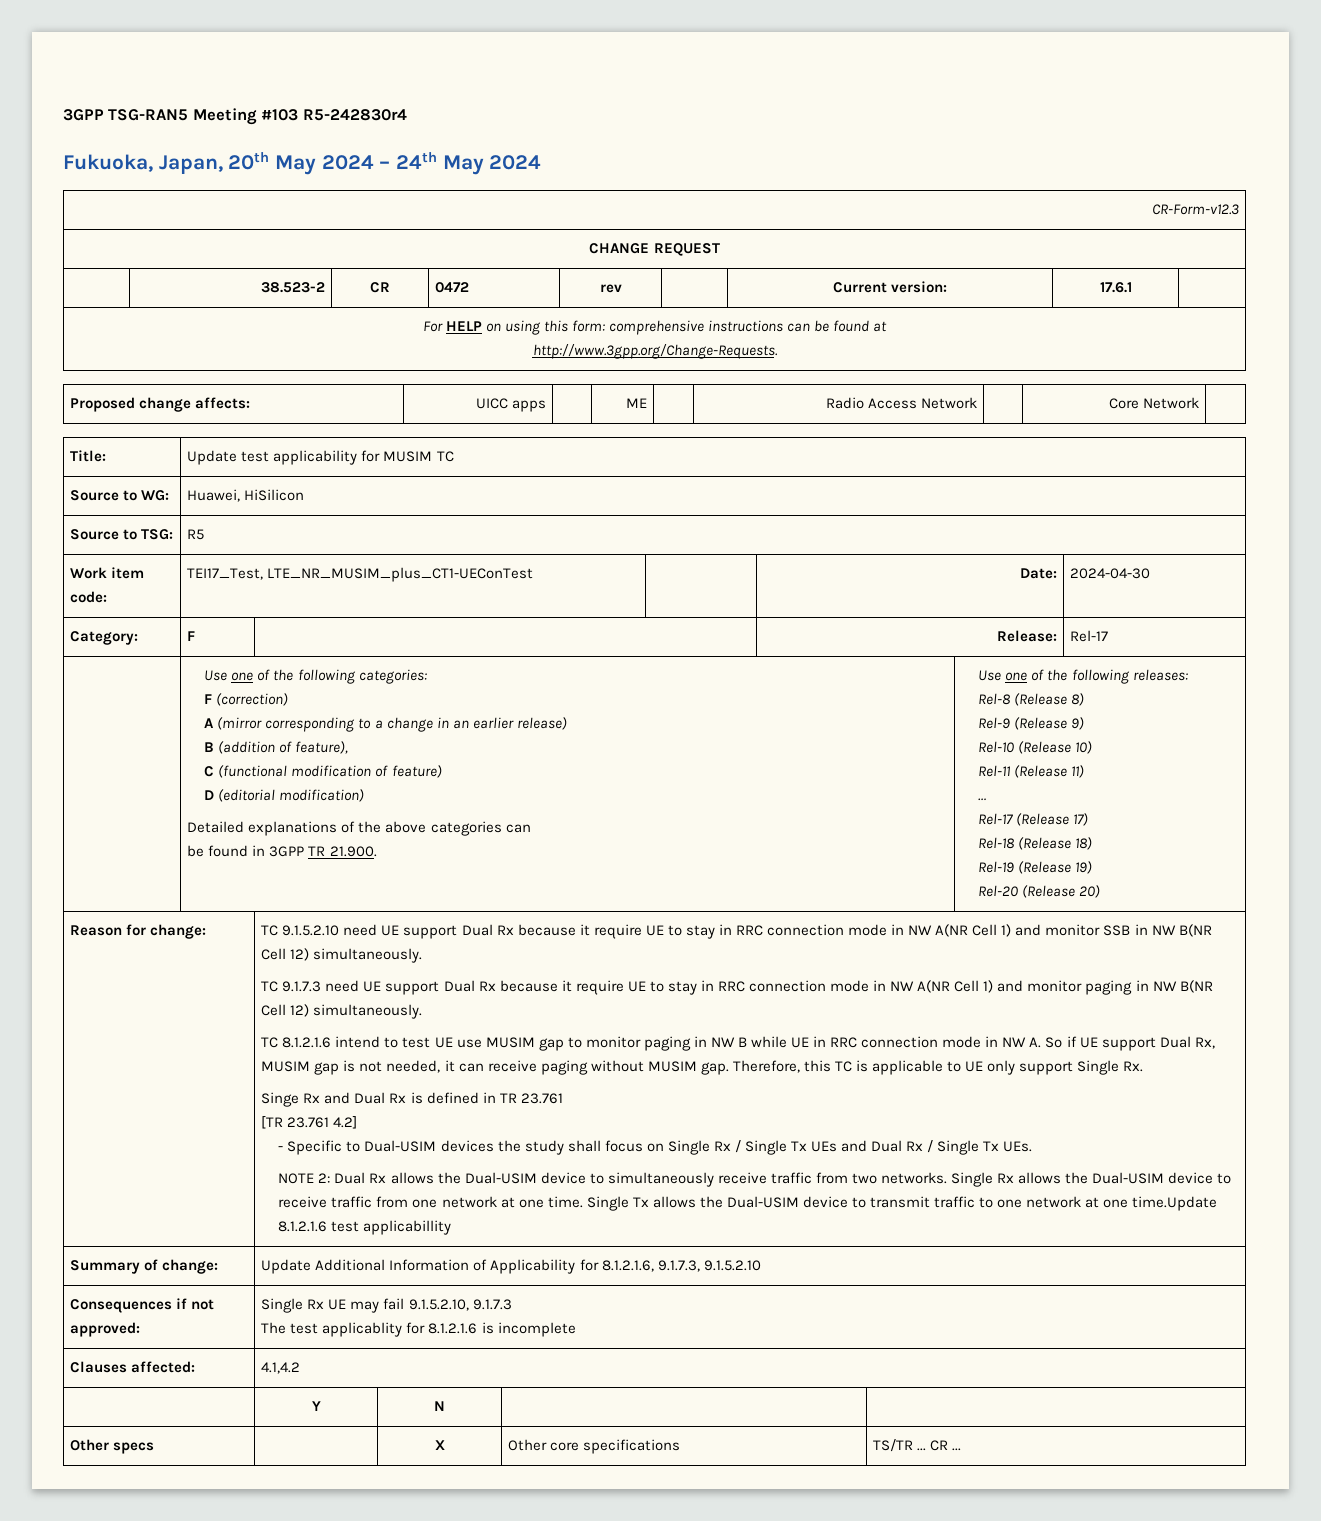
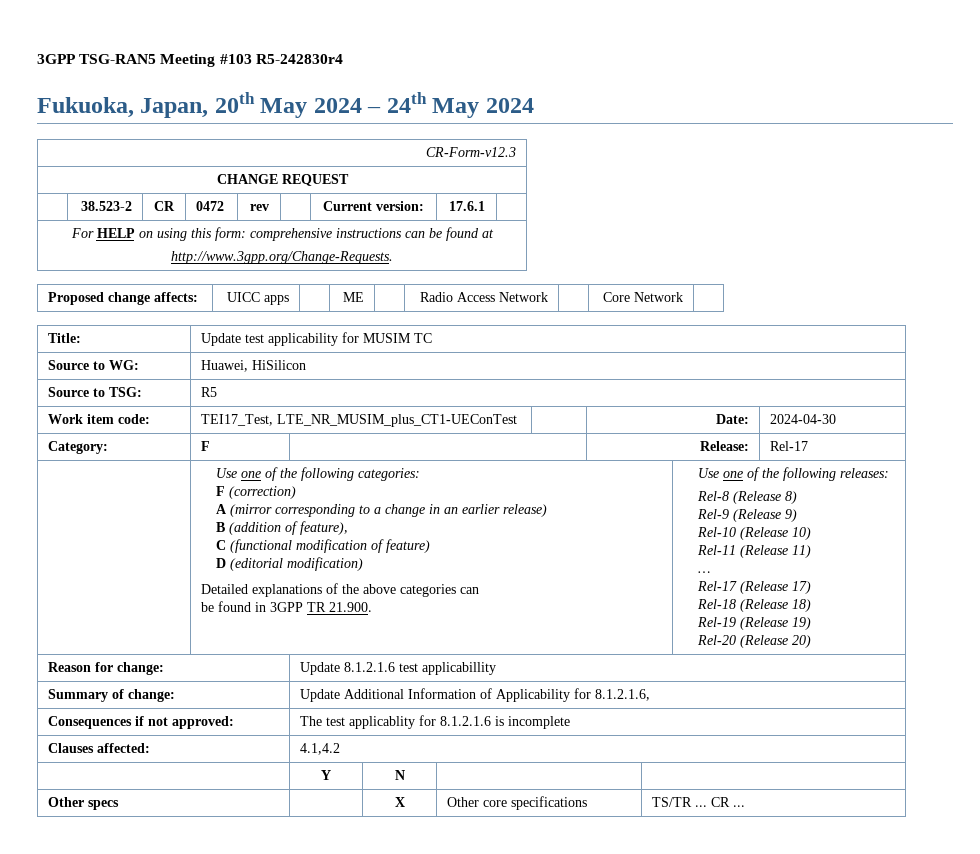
- TC 9.1.5.2.10 need UE support Dual Rx because it require UE to stay in RRC connection mode in NW A(NR Cell 1) and monitor SSB in NW B(NR Cell 12) simultaneously.
- TC 9.1.7.3 need UE support Dual Rx because it require UE to stay in RRC connection mode in NW A(NR Cell 1) and monitor paging in NW B(NR Cell 12) simultaneously.
- TC 8.1.2.1.6 intend to test UE use MUSIM gap to monitor paging in NW B while UE in RRC connection mode in NW A. So if UE support Dual Rx, MUSIM gap is not needed, it can receive paging without MUSIM gap. Therefore, this TC is applicable to UE only support Single Rx.
- Singe Rx and Dual Rx is defined in TR 23.761
- [TR 23.761 4.2]
- - Specific to Dual-USIM devices the study shall focus on Single Rx / Single Tx UEs and Dual Rx / Single Tx UEs.
- NOTE 2: Dual Rx allows the Dual-USIM device to simultaneously receive traffic from two networks. Single Rx allows the Dual-USIM device to receive traffic from one network at one time. Single Tx allows the Dual-USIM device to transmit traffic to one network at one time.Update 8.1.2.1.6 test applicabillity
+ Update 8.1.2.1.6 test applicabillity
- Summary of change: | Update Additional Information of Applicability for 8.1.2.1.6, 9.1.7.3, 9.1.5.2.10
+ Summary of change: | Update Additional Information of Applicability for 8.1.2.1.6,
- Consequences if not approved: | Single Rx UE may fail 9.1.5.2.10, 9.1.7.3
- The test applicablity for 8.1.2.1.6 is incomplete
+ Consequences if not approved: | The test applicablity for 8.1.2.1.6 is incomplete

